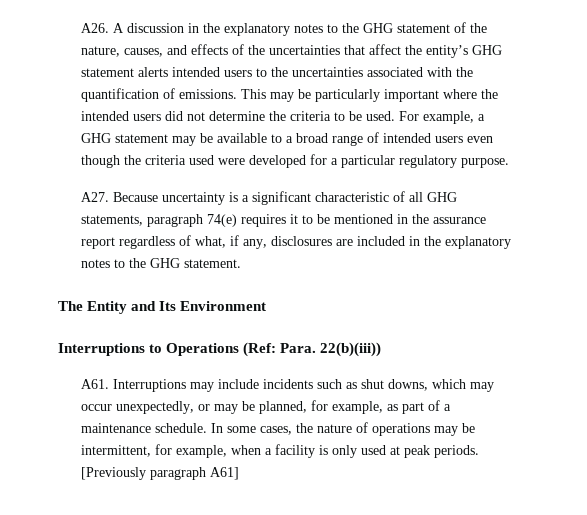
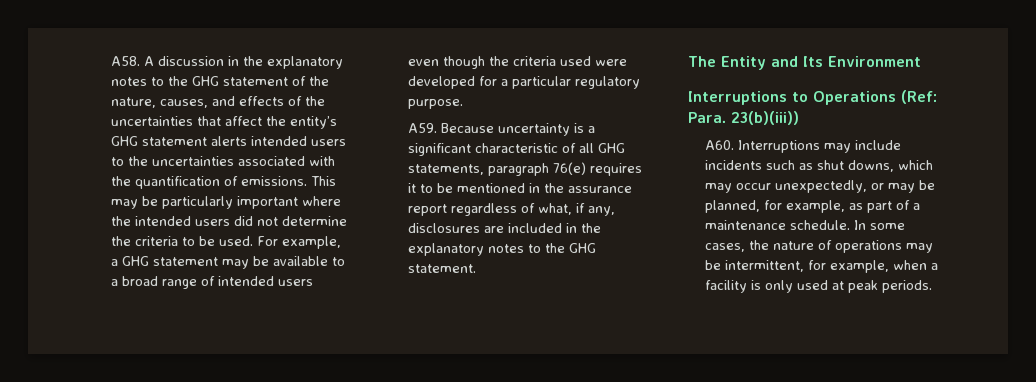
- A26. A discussion in the explanatory notes to the GHG statement of the nature, causes, and effects of the uncertainties that affect the entity’s GHG statement alerts intended users to the uncertainties associated with the quantification of emissions.
+ A58. A discussion in the explanatory notes to the GHG statement of the nature, causes, and effects of the uncertainties that affect the entity’s GHG statement alerts intended users to the uncertainties associated with the quantification of emissions.
- A27. Because uncertainty is a significant characteristic of all GHG statements, paragraph 74(e) requires it to be mentioned in the assurance report regardless of what, if any, disclosures are included in the explanatory notes to the GHG statement.
+ A59. Because uncertainty is a significant characteristic of all GHG statements, paragraph 76(e) requires it to be mentioned in the assurance report regardless of what, if any, disclosures are included in the explanatory notes to the GHG statement.
- Interruptions to Operations (Ref: Para. 22(b)(iii))
- A61. Interruptions may include incidents such as shut downs, which may occur unexpectedly, or may be planned, for example, as part of a maintenance schedule.
+ Interruptions to Operations (Ref: Para. 23(b)(iii))
+ A60. Interruptions may include incidents such as shut downs, which may occur unexpectedly, or may be planned, for example, as part of a maintenance schedule.
- [Previously paragraph A61]

